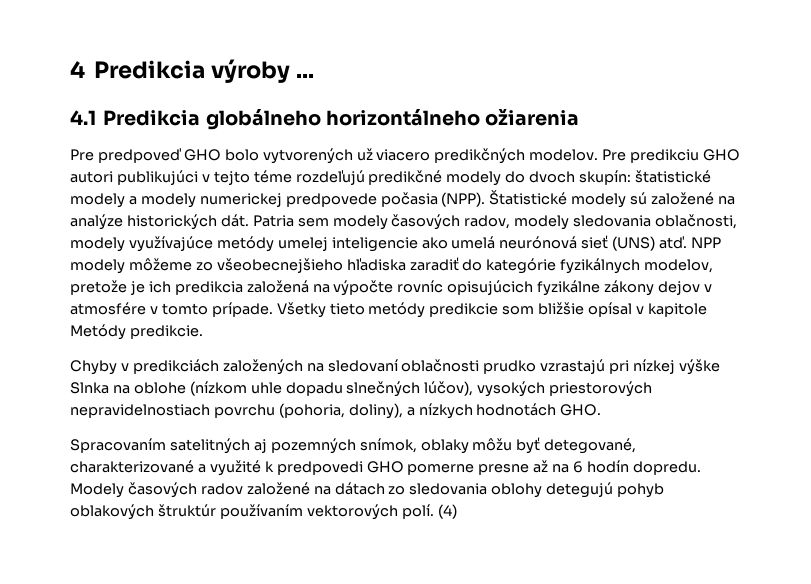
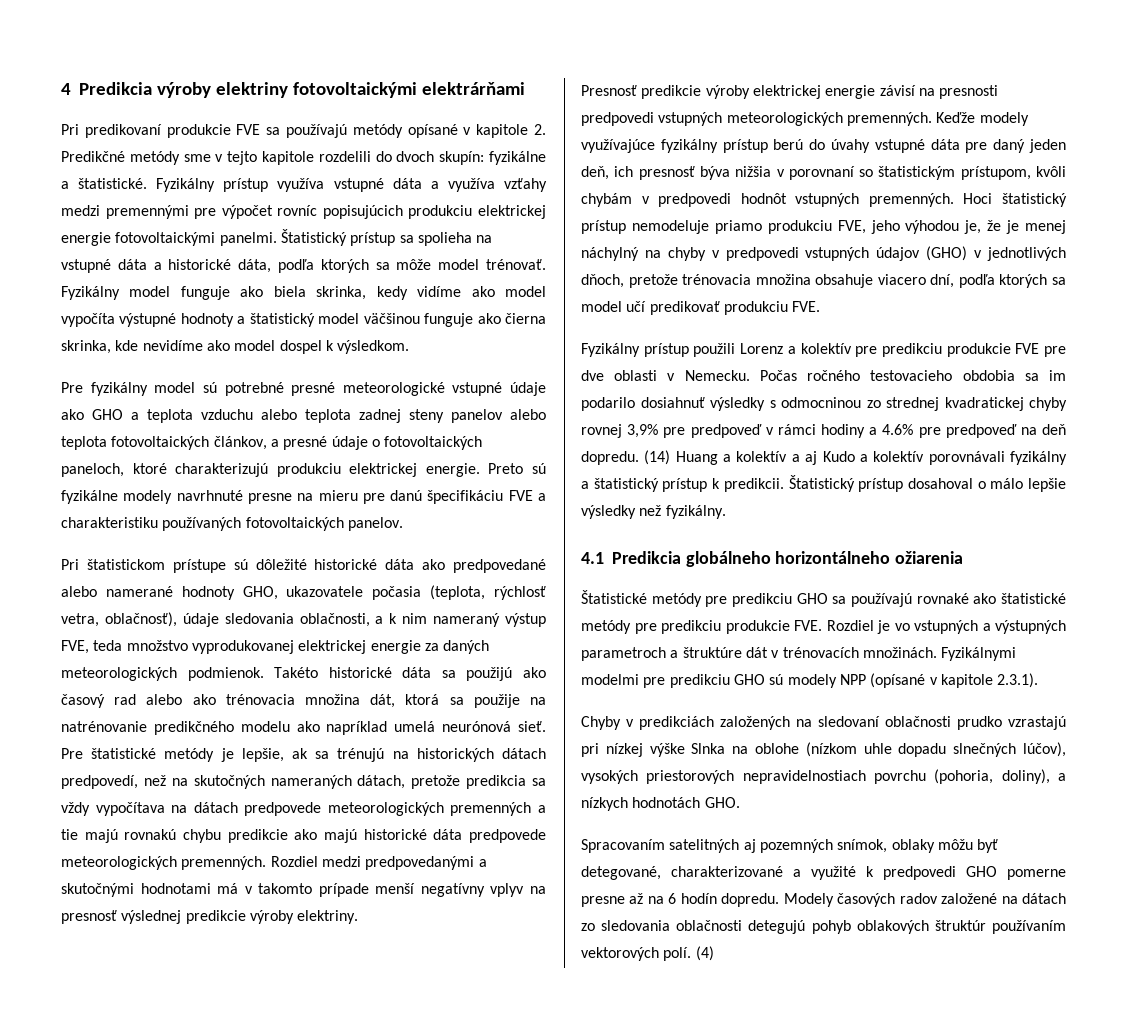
- 4 Predikcia výroby ...
+ 4 Predikcia výroby elektriny fotovoltaickými elektrárňami
+ Pri predikovaní produkcie FVE sa používajú metódy opísané v kapitole 2. Predikčné metódy sme v tejto kapitole rozdelili do dvoch skupín: fyzikálne a štatistické. Fyzikálny prístup využíva vstupné dáta a využíva vzťahy medzi premennými pre výpočet rovníc popisujúcich produkciu elektrickej energie fotovoltaickými panelmi. Štatistický prístup sa spolieha na vstupné dáta a historické dáta, podľa ktorých sa môže model trénovať. Fyzikálny model funguje ako biela skrinka, kedy vidíme ako model vypočíta výstupné hodnoty a štatistický model väčšinou funguje ako čierna skrinka, kde nevidíme ako model dospel k výsledkom.
+ Pre fyzikálny model sú potrebné presné meteorologické vstupné údaje ako GHO a teplota vzduchu alebo teplota zadnej steny panelov alebo teplota fotovoltaických článkov, a presné údaje o fotovoltaických paneloch, ktoré charakterizujú produkciu elektrickej energie. Preto sú fyzikálne modely navrhnuté presne na mieru pre danú špecifikáciu FVE a charakteristiku používaných fotovoltaických panelov.
+ Pri štatistickom prístupe sú dôležité historické dáta ako predpovedané alebo namerané hodnoty GHO, ukazovatele počasia (teplota, rýchlosť vetra, oblačnosť), údaje sledovania oblačnosti, a k nim nameraný výstup FVE, teda množstvo vyprodukovanej elektrickej energie za daných meteorologických podmienok. Takéto historické dáta sa použijú ako časový rad alebo ako trénovacia množina dát, ktorá sa použije na natrénovanie predikčného modelu ako napríklad umelá neurónová sieť. Pre štatistické metódy je lepšie, ak sa trénujú na historických dátach predpovedí, než na skutočných nameraných dátach, pretože predikcia sa vždy vypočítava na dátach predpovede meteorologických premenných a tie majú rovnakú chybu predikcie ako majú historické dáta predpovede meteorologických premenných. Rozdiel medzi predpovedanými a skutočnými hodnotami má v takomto prípade menší negatívny vplyv na presnosť výslednej predikcie výroby elektriny.
+ Presnosť predikcie výroby elektrickej energie závisí na presnosti predpovedi vstupných meteorologických premenných. Keďže modely využívajúce fyzikálny prístup berú do úvahy vstupné dáta pre daný jeden deň, ich presnosť býva nižšia v porovnaní so štatistickým prístupom, kvôli chybám v predpovedi hodnôt vstupných premenných. Hoci štatistický prístup nemodeluje priamo produkciu FVE, jeho výhodou je, že je menej náchylný na chyby v predpovedi vstupných údajov (GHO) v jednotlivých dňoch, pretože trénovacia množina obsahuje viacero dní, podľa ktorých sa model učí predikovať produkciu FVE.
+ Fyzikálny prístup použili Lorenz a kolektív pre predikciu produkcie FVE pre dve oblasti v Nemecku. Počas ročného testovacieho obdobia sa im podarilo dosiahnuť výsledky s odmocninou zo strednej kvadratickej chyby rovnej 3,9% pre predpoveď v rámci hodiny a 4.6% pre predpoveď na deň dopredu. (14) Huang a kolektív a aj Kudo a kolektív porovnávali fyzikálny a štatistický prístup k predikcii. Štatistický prístup dosahoval o málo lepšie výsledky než fyzikálny.
- Pre predpoveď GHO bolo vytvorených už viacero predikčných modelov. Pre predikciu GHO autori publikujúci v tejto téme rozdeľujú predikčné modely do dvoch skupín: štatistické modely a modely numerickej predpovede počasia (NPP). Štatistické modely sú založené na analýze historických dát. Patria sem modely časových radov, modely sledovania oblačnosti, modely využívajúce metódy umelej inteligencie ako umelá neurónová sieť (UNS) atď. NPP modely môžeme zo všeobecnejšieho hľadiska zaradiť do kategórie fyzikálnych modelov, pretože je ich predikcia založená na výpočte rovníc opisujúcich fyzikálne zákony dejov v atmosfére v tomto prípade. Všetky tieto metódy predikcie som bližšie opísal v kapitole Metódy predikcie.
+ Štatistické metódy pre predikciu GHO sa používajú rovnaké ako štatistické metódy pre predikciu produkcie FVE. Rozdiel je vo vstupných a výstupných parametroch a štruktúre dát v trénovacích množinách. Fyzikálnymi modelmi pre predikciu GHO sú modely NPP (opísané v kapitole 2.3.1).
- Modely časových radov založené na dátach zo sledovania oblohy detegujú pohyb oblakových štruktúr používaním vektorových polí.
+ Modely časových radov založené na dátach zo sledovania oblačnosti detegujú pohyb oblakových štruktúr používaním vektorových polí.

